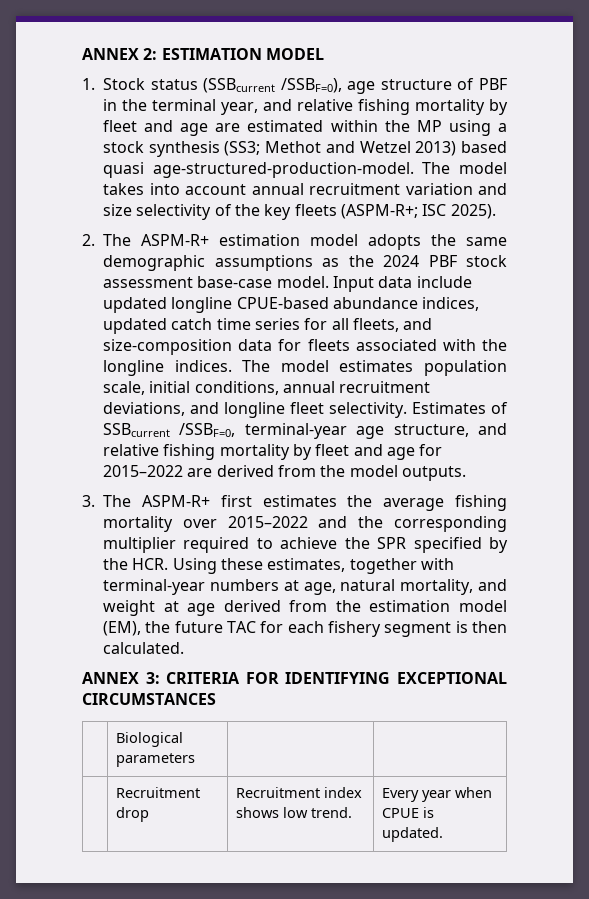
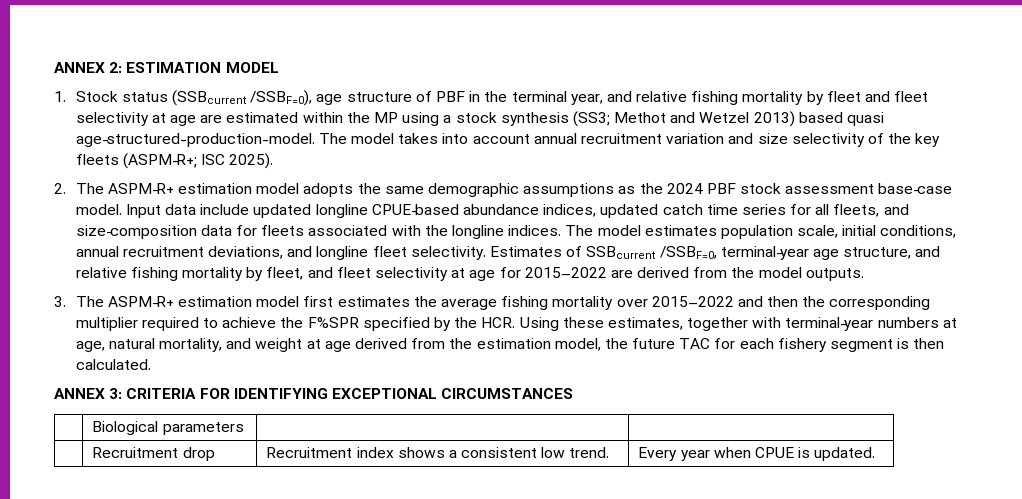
- 1. Stock status (SSBcurrent /SSBF=0), age structure of PBF in the terminal year, and relative fishing mortality by fleet and age are estimated within the MP using a stock synthesis (SS3; Methot and Wetzel 2013) based quasi age‑structured-production-model.
+ 1. Stock status (SSBcurrent /SSBF=0), age structure of PBF in the terminal year, and relative fishing mortality by fleet and fleet selectivity at age are estimated within the MP using a stock synthesis (SS3; Methot and Wetzel 2013) based quasi age‑structured-production-model.
- Estimates of SSBcurrent /SSBF=0, terminal‑year age structure, and relative fishing mortality by fleet and age for 2015–2022 are derived from the model outputs.
+ Estimates of SSBcurrent /SSBF=0, terminal‑year age structure, and relative fishing mortality by fleet, and fleet selectivity at age for 2015–2022 are derived from the model outputs.
- 3. The ASPM‑R+ first estimates the average fishing mortality over 2015–2022 and the corresponding multiplier required to achieve the SPR specified by the HCR. Using these estimates, together with terminal‑year numbers at age, natural mortality, and weight at age derived from the estimation model (EM), the future TAC for each fishery segment is then calculated.
+ 3. The ASPM‑R+ estimation model first estimates the average fishing mortality over 2015–2022 and then the corresponding multiplier required to achieve the F%SPR specified by the HCR. Using these estimates, together with terminal‑year numbers at age, natural mortality, and weight at age derived from the estimation model, the future TAC for each fishery segment is then calculated.
- | Recruitment drop | Recruitment index shows low trend. | Every year when CPUE is updated.
+ | Recruitment drop | Recruitment index shows a consistent low trend. | Every year when CPUE is updated.

